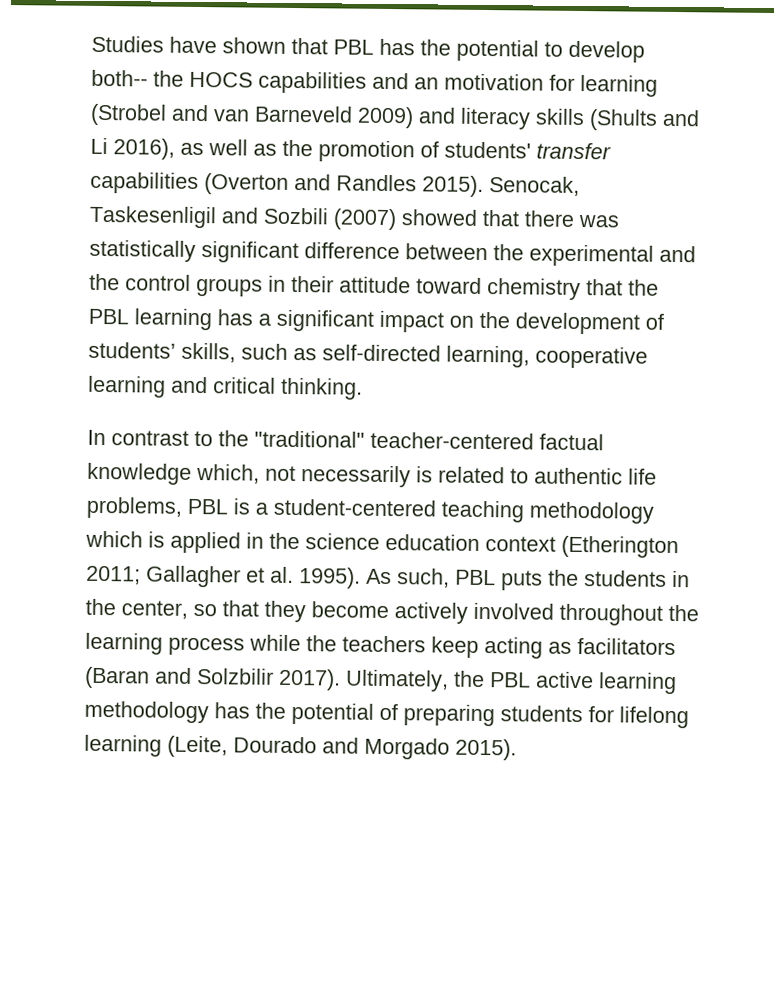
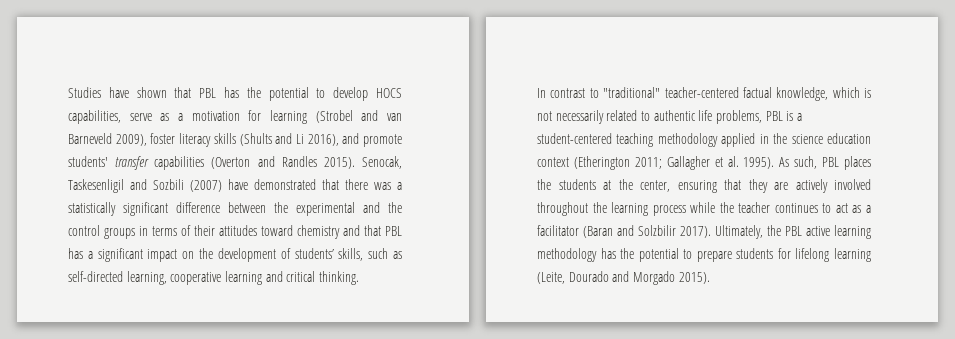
- Studies have shown that PBL has the potential to develop both-- the HOCS capabilities and an motivation for learning (Strobel and van Barneveld 2009) and literacy skills (Shults and Li 2016), as well as the promotion of students' transfer capabilities (Overton and Randles 2015).
+ Studies have shown that PBL has the potential to develop HOCS capabilities, serve as a motivation for learning (Strobel and van Barneveld 2009), foster literacy skills (Shults and Li 2016), and promote students' transfer capabilities (Overton and Randles 2015).
- Senocak, Taskesenligil and Sozbili (2007) showed that there was statistically significant difference between the experimental and the control groups in their attitude toward chemistry that the PBL learning has a significant impact on the development of students’ skills, such as self-directed learning, cooperative learning and critical thinking.
+ Senocak, Taskesenligil and Sozbili (2007) have demonstrated that there was a statistically significant difference between the experimental and the control groups in terms of their attitudes toward chemistry and that PBL has a significant impact on the development of students’ skills, such as self-directed learning, cooperative learning and critical thinking.
- In contrast to the "traditional" teacher-centered factual knowledge which, not necessarily is related to authentic life problems, PBL is a student-centered teaching methodology which is applied in the science education context (Etherington 2011; Gallagher et al. 1995).
+ In contrast to "traditional" teacher-centered factual knowledge, which is not necessarily related to authentic life problems, PBL is a student-centered teaching methodology applied in the science education context (Etherington 2011; Gallagher et al. 1995).
- As such, PBL puts the students in the center, so that they become actively involved throughout the learning process while the teachers keep acting as facilitators (Baran and Solzbilir 2017).
+ As such, PBL places the students at the center, ensuring that they are actively involved throughout the learning process while the teacher continues to act as a facilitator (Baran and Solzbilir 2017).
- Ultimately, the PBL active learning methodology has the potential of preparing students for lifelong learning (Leite, Dourado and Morgado 2015).
+ Ultimately, the PBL active learning methodology has the potential to prepare students for lifelong learning (Leite, Dourado and Morgado 2015).

